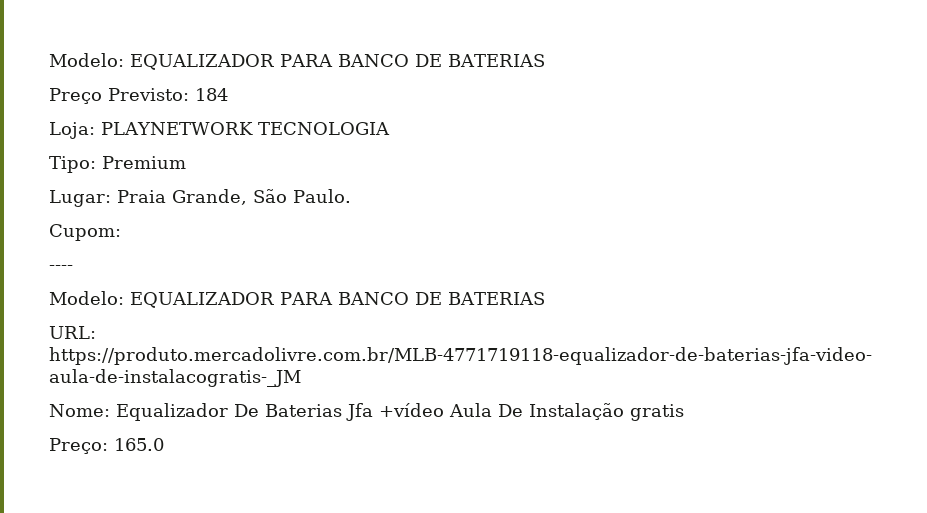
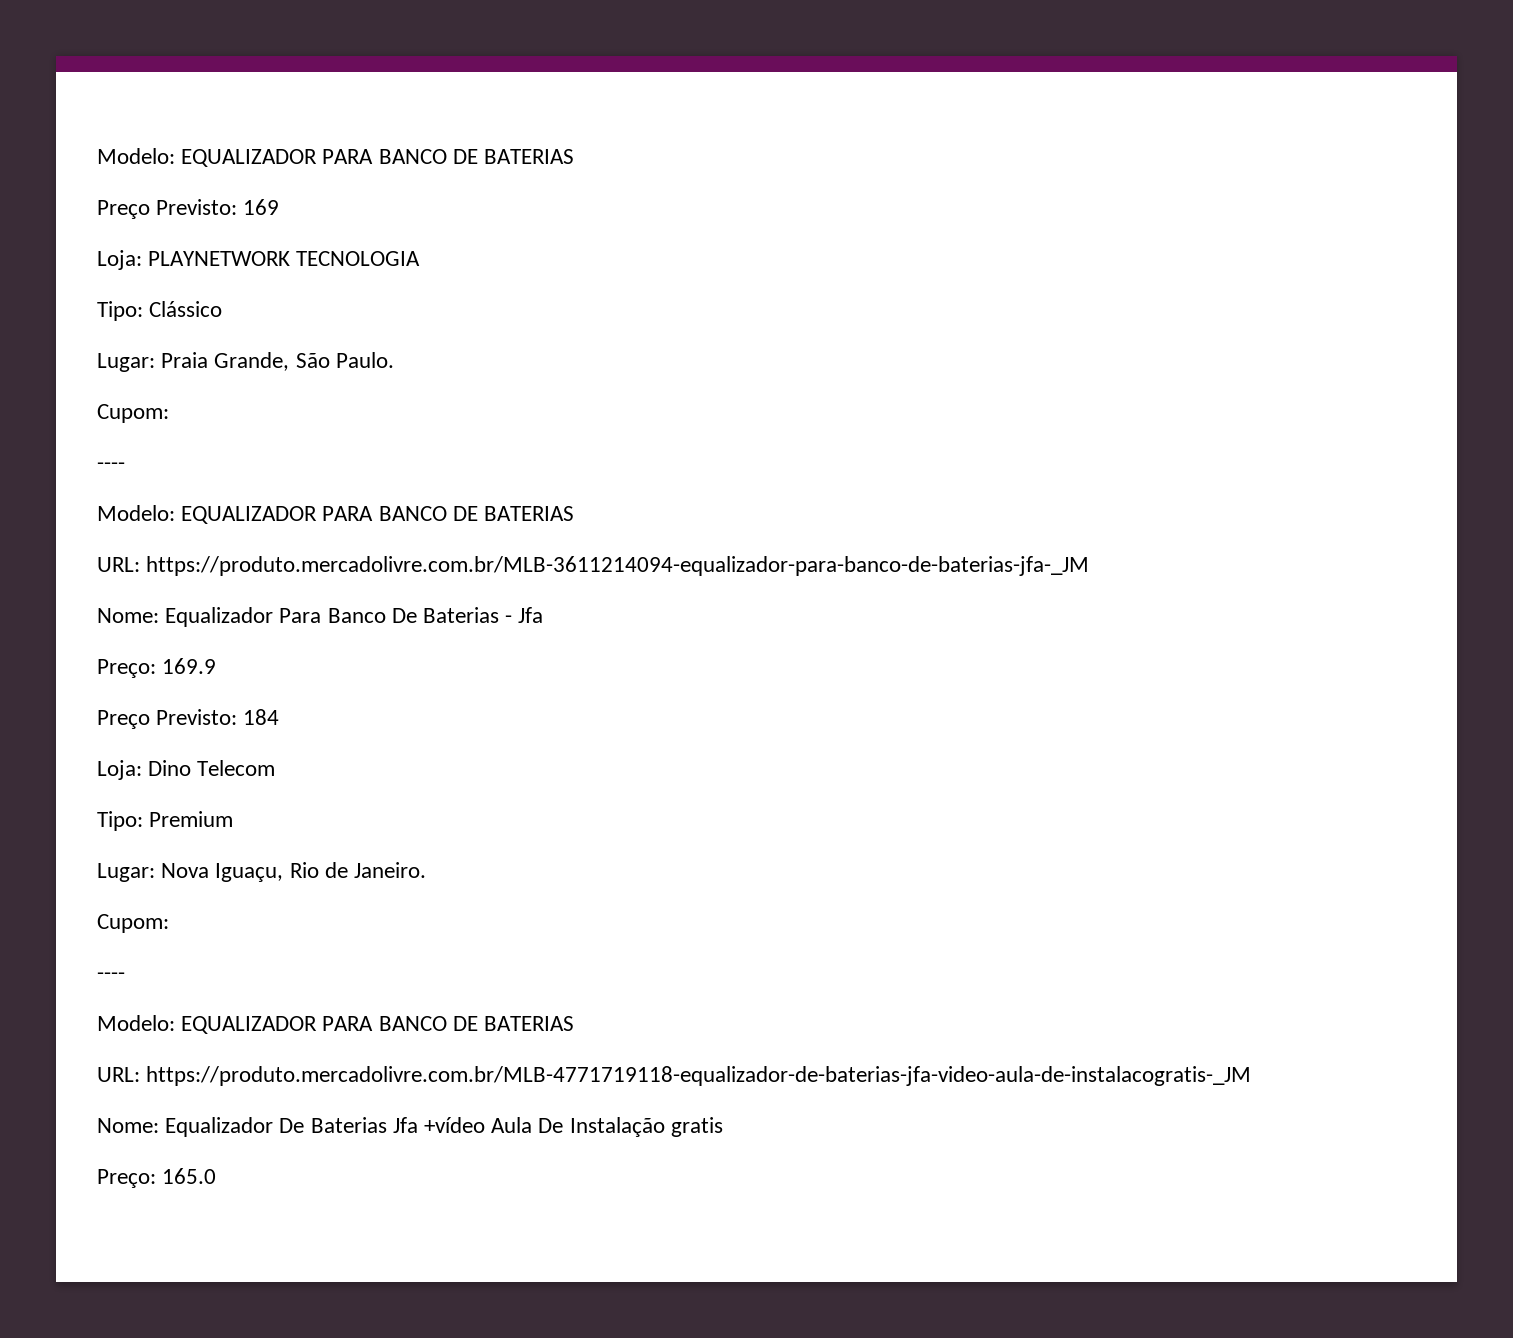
- Preço Previsto: 184
+ Preço Previsto: 169
- Tipo: Premium
+ Tipo: Clássico
+ URL: https://produto.mercadolivre.com.br/MLB-3611214094-equalizador-para-banco-de-baterias-jfa-_JM
+ Nome: Equalizador Para Banco De Baterias - Jfa
+ Preço: 169.9
+ Preço Previsto: 184
+ Loja: Dino Telecom
+ Tipo: Premium
+ Lugar: Nova Iguaçu, Rio de Janeiro.
+ Cupom:
+ ----
+ Modelo: EQUALIZADOR PARA BANCO DE BATERIAS

